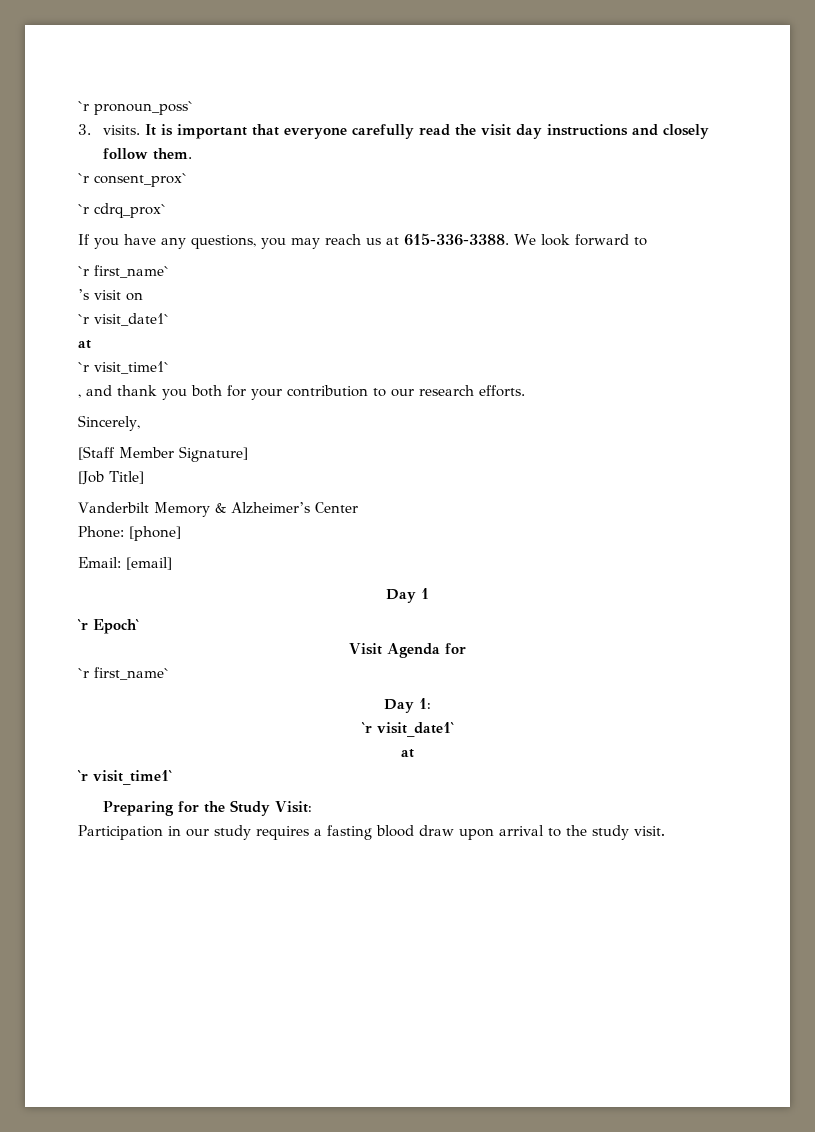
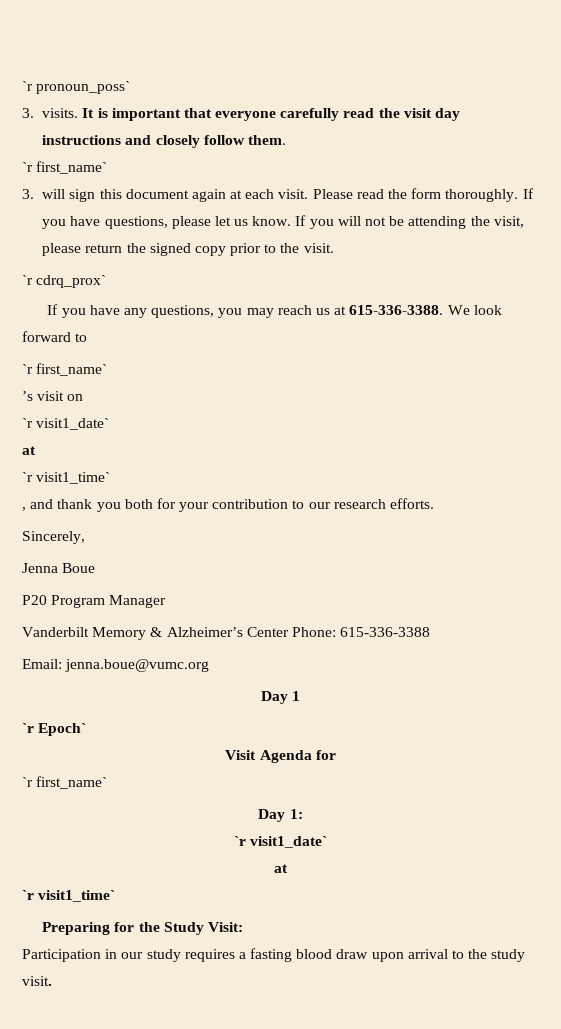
  It is important that everyone carefully read the visit day instructions and closely follow them.
- `r consent_prox`
+ `r first_name`
+ 3. will sign this document again at each visit. Please read the form thoroughly. If you have questions, please let us know. If you will not be attending the visit, please return the signed copy prior to the visit.
  ’s visit on
- `r visit_date1`
+ `r visit1_date`
  at
- `r visit_time1`
+ `r visit1_time`
- [Staff Member Signature]
- [Job Title]
+ Jenna Boue
+ P20 Program Manager
- Vanderbilt Memory & Alzheimer’s Center
- Phone: [phone]
+ Vanderbilt Memory & Alzheimer’s Center Phone: 615-336-3388
- Email: [email]
+ Email: jenna.boue@vumc.org
  Day 1:
- `r visit_date1`
+ `r visit1_date`
  at
- `r visit_time1`
+ `r visit1_time`

